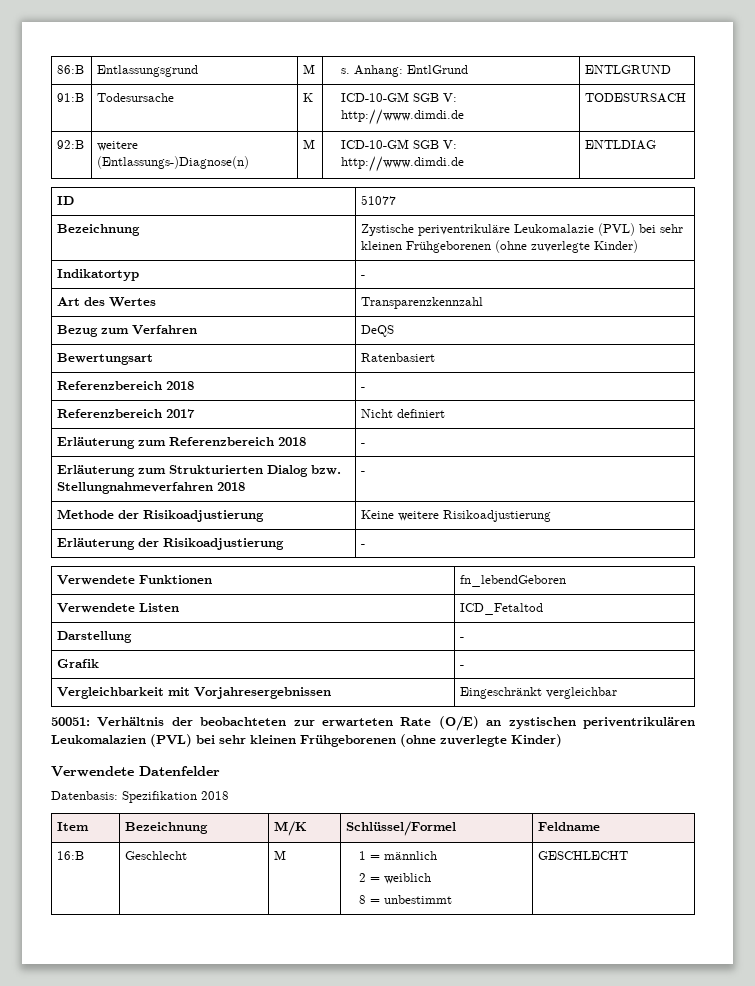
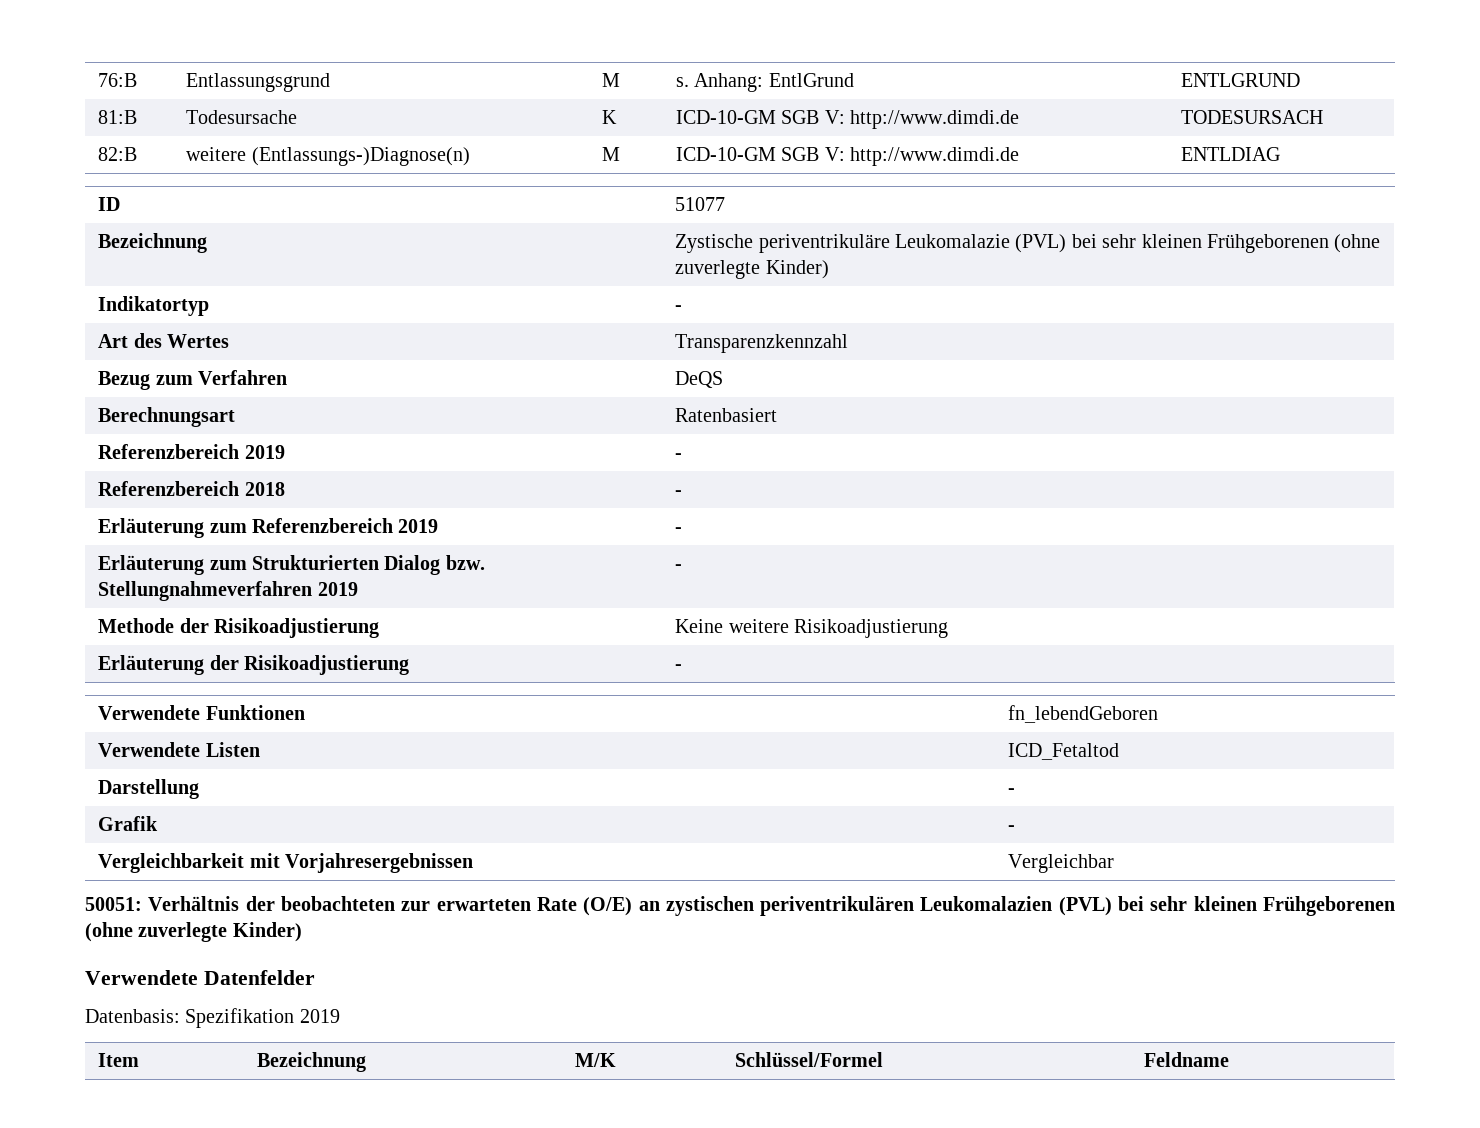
- 86:B | Entlassungsgrund | M | s. Anhang: EntlGrund | ENTLGRUND
+ 76:B | Entlassungsgrund | M | s. Anhang: EntlGrund | ENTLGRUND
- 91:B | Todesursache | K | ICD-10-GM SGB V: http://www.dimdi.de | TODESURSACH
+ 81:B | Todesursache | K | ICD-10-GM SGB V: http://www.dimdi.de | TODESURSACH
- 92:B | weitere (Entlassungs-)Diagnose(n) | M | ICD-10-GM SGB V: http://www.dimdi.de | ENTLDIAG
+ 82:B | weitere (Entlassungs-)Diagnose(n) | M | ICD-10-GM SGB V: http://www.dimdi.de | ENTLDIAG
- Bewertungsart | Ratenbasiert
+ Berechnungsart | Ratenbasiert
+ Referenzbereich 2019 | -
  Referenzbereich 2018 | -
- Referenzbereich 2017 | Nicht definiert
- Erläuterung zum Referenzbereich 2018 | -
+ Erläuterung zum Referenzbereich 2019 | -
- Erläuterung zum Strukturierten Dialog bzw. Stellungnahmeverfahren 2018 | -
+ Erläuterung zum Strukturierten Dialog bzw. Stellungnahmeverfahren 2019 | -
- Vergleichbarkeit mit Vorjahresergebnissen | Eingeschränkt vergleichbar
+ Vergleichbarkeit mit Vorjahresergebnissen | Vergleichbar
- Datenbasis: Spezifikation 2018
+ Datenbasis: Spezifikation 2019
- 16:B | Geschlecht | M | 1 = männlich
- 2 = weiblich
- 8 = unbestimmt | GESCHLECHT

